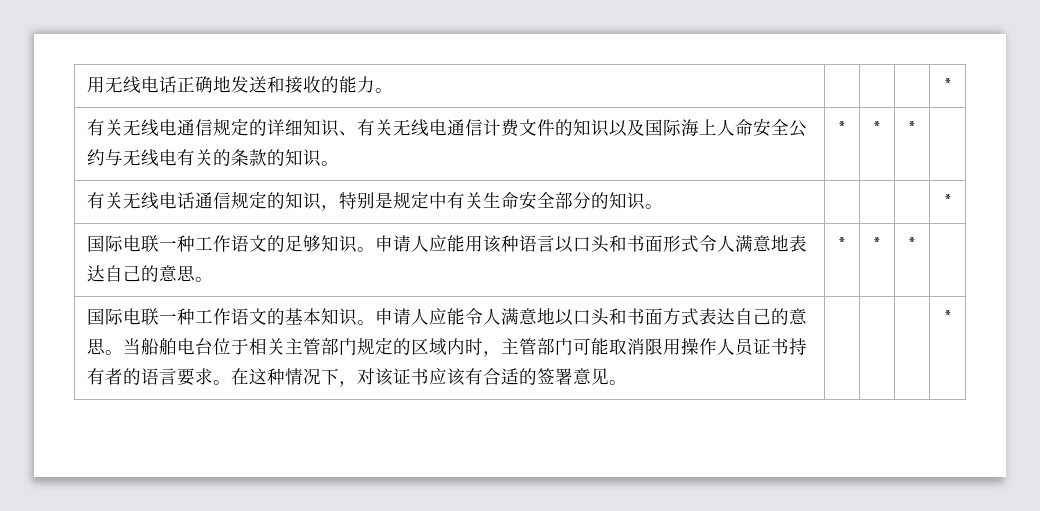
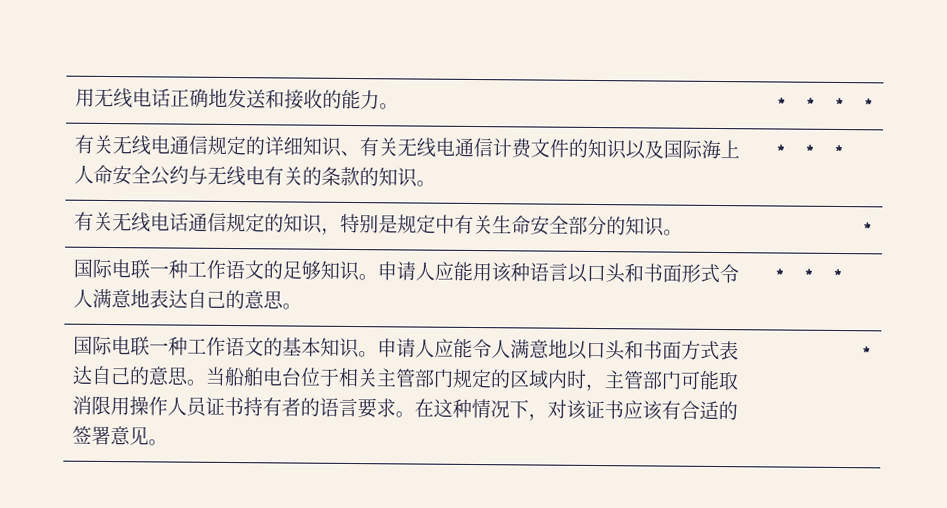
- 用无线电话正确地发送和接收的能力。 | | | | *
+ 用无线电话正确地发送和接收的能力。 | * | * | * | *

